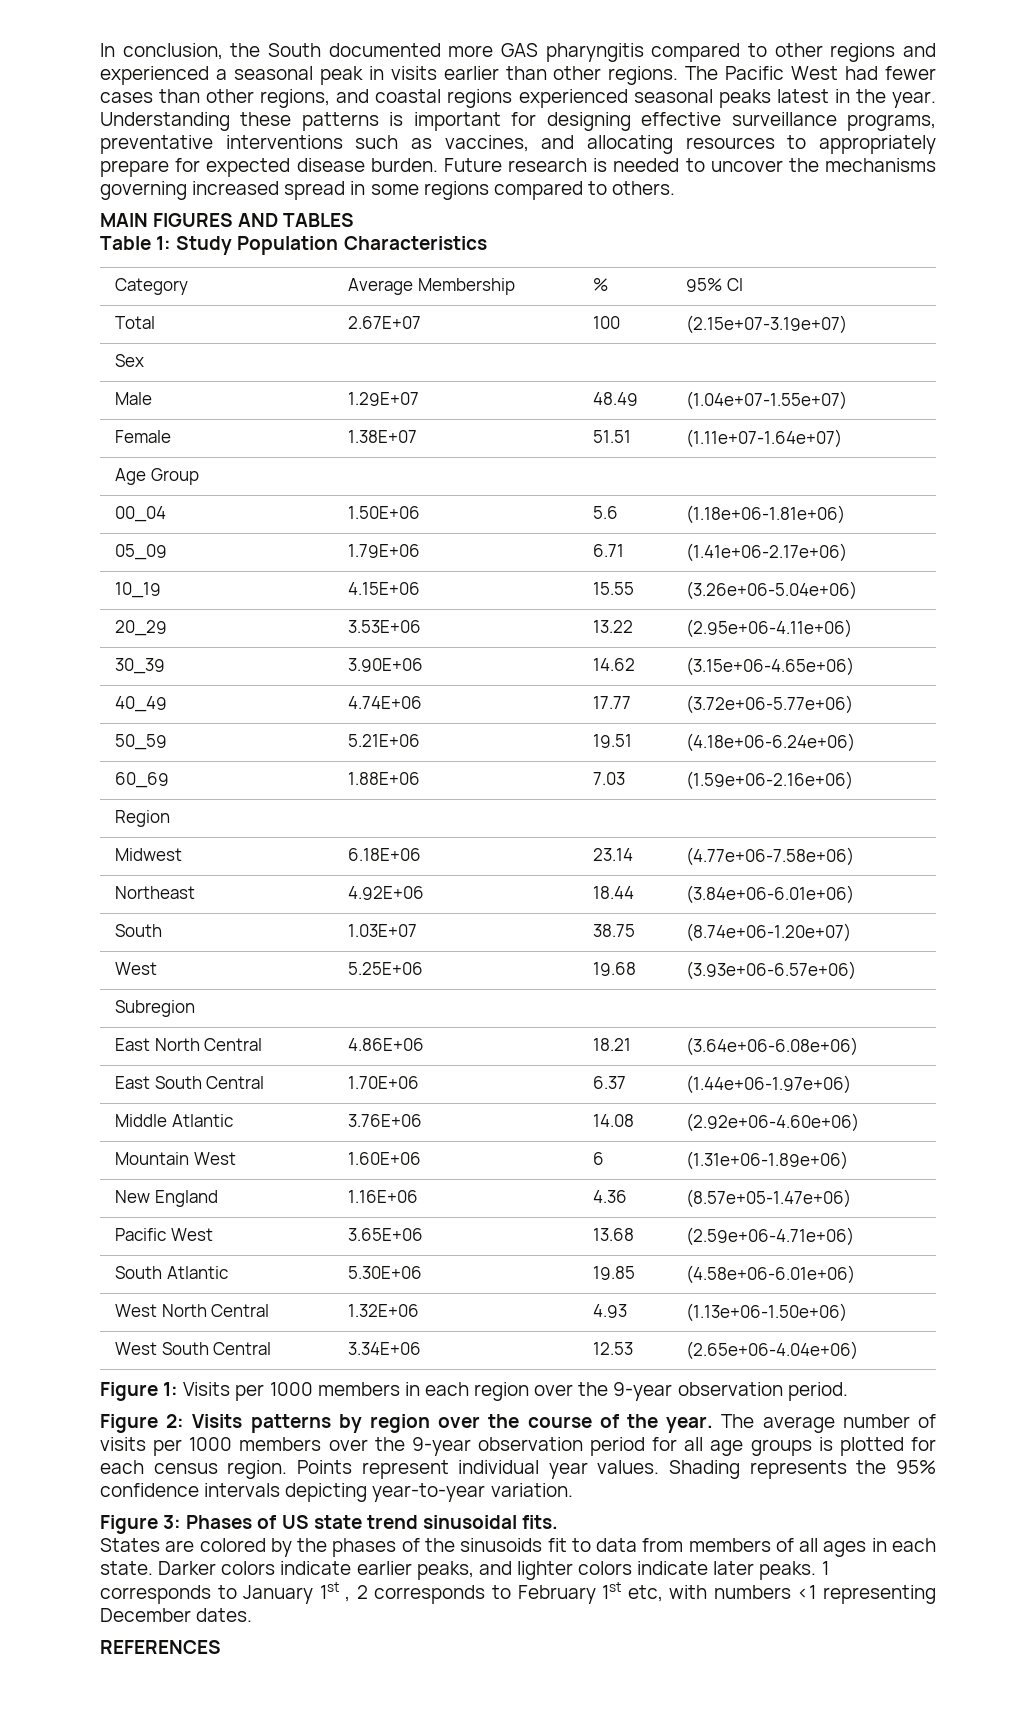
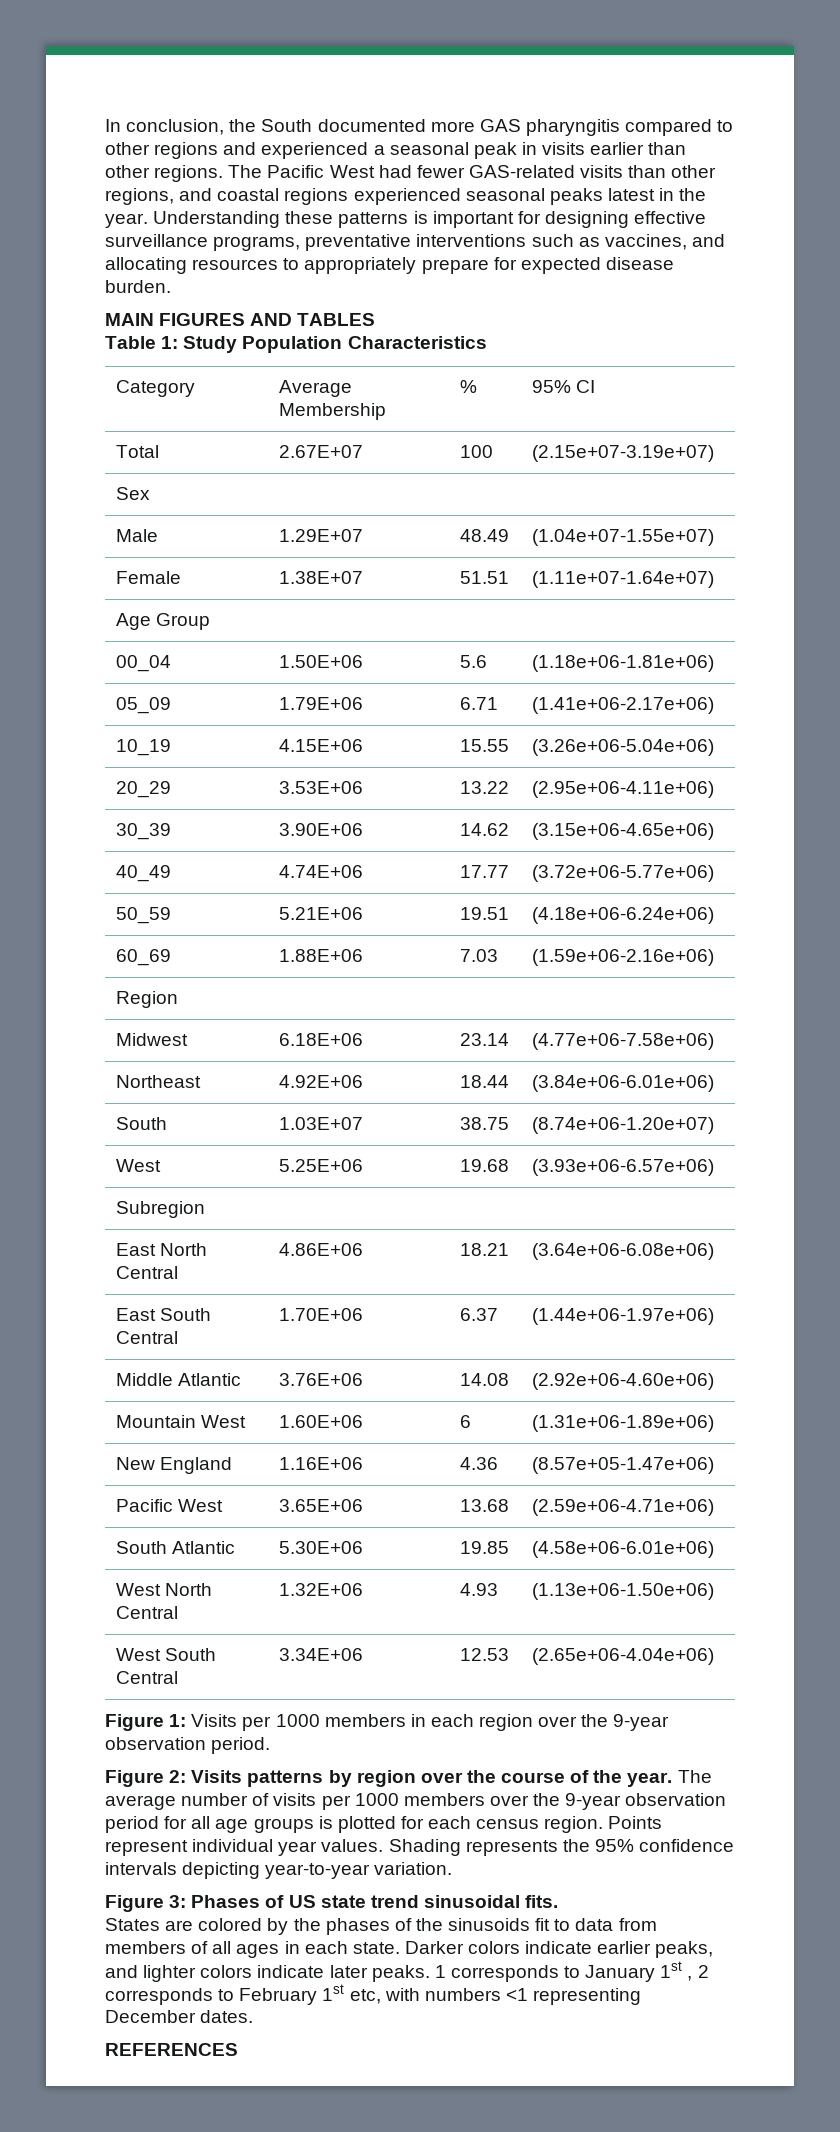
- The Pacific West had fewer cases than other regions, and coastal regions experienced seasonal peaks latest in the year.
+ The Pacific West had fewer GAS-related visits than other regions, and coastal regions experienced seasonal peaks latest in the year.
- Future research is needed to uncover the mechanisms governing increased spread in some regions compared to others.

